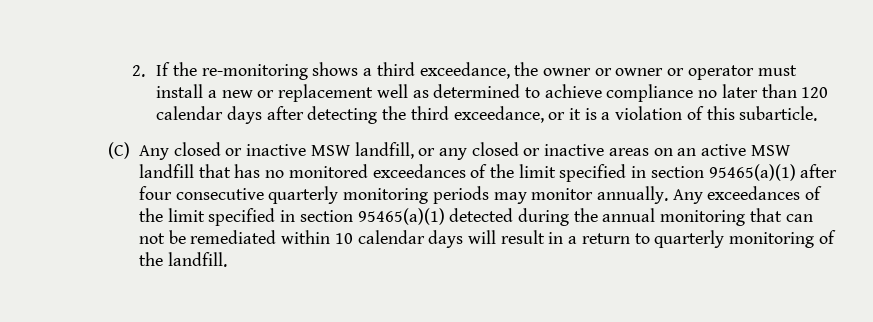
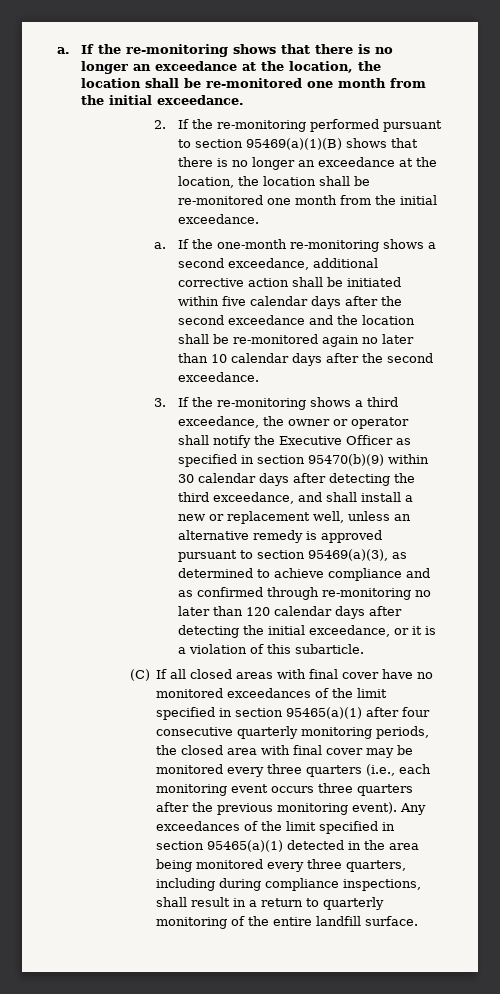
- 2. If the re-monitoring shows a third exceedance, the owner or owner or operator must install a new or replacement well as determined to achieve compliance no later than 120 calendar days after detecting the third exceedance, or it is a violation of this subarticle.
+ a. If the re-monitoring shows that there is no longer an exceedance at the location, the location shall be re-monitored one month from the initial exceedance.
+ 2. If the re-monitoring performed pursuant to section 95469(a)(1)(B) shows that there is no longer an exceedance at the location, the location shall be re-monitored one month from the initial exceedance.
+ a. If the one-month re-monitoring shows a second exceedance, additional corrective action shall be initiated within five calendar days after the second exceedance and the location shall be re-monitored again no later than 10 calendar days after the second exceedance.
+ 3. If the re-monitoring shows a third exceedance, the owner or operator shall notify the Executive Officer as specified in section 95470(b)(9) within 30 calendar days after detecting the third exceedance, and shall install a new or replacement well, unless an alternative remedy is approved pursuant to section 95469(a)(3), as determined to achieve compliance and as confirmed through re-monitoring no later than 120 calendar days after detecting the initial exceedance, or it is a violation of this subarticle.
- (C) Any closed or inactive MSW landfill, or any closed or inactive areas on an active MSW landfill that has no monitored exceedances of the limit specified in section 95465(a)(1) after four consecutive quarterly monitoring periods may monitor annually.
+ (C) If all closed areas with final cover have no monitored exceedances of the limit specified in section 95465(a)(1) after four consecutive quarterly monitoring periods, the closed area with final cover may be monitored every three quarters (i.e., each monitoring event occurs three quarters after the previous monitoring event).
- Any exceedances of the limit specified in section 95465(a)(1) detected during the annual monitoring that can not be remediated within 10 calendar days will result in a return to quarterly monitoring of the landfill.
+ Any exceedances of the limit specified in section 95465(a)(1) detected in the area being monitored every three quarters, including during compliance inspections, shall result in a return to quarterly monitoring of the entire landfill surface.

